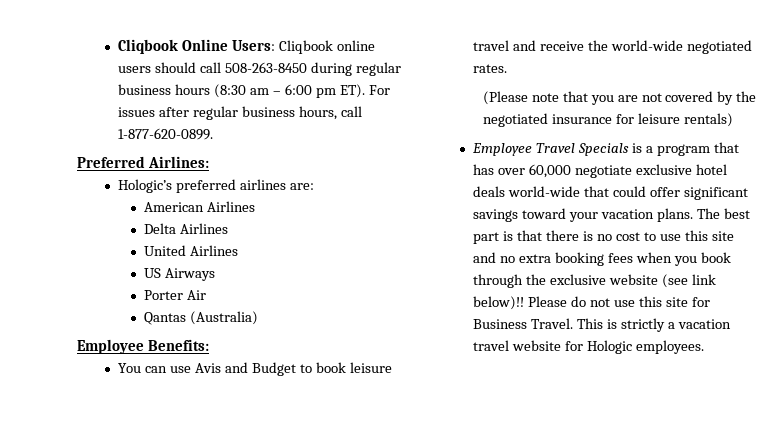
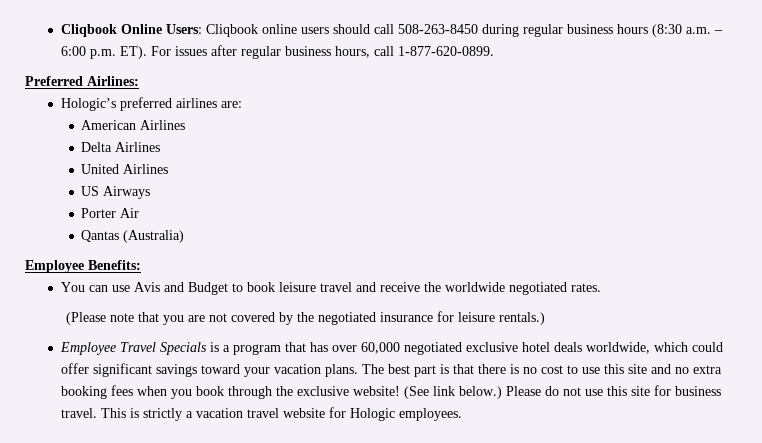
- Cliqbook Online Users: Cliqbook online users should call 508-263-8450 during regular business hours (8:30 am – 6:00 pm ET). For issues after regular business hours, call 1-877-620-0899.
+ Cliqbook Online Users: Cliqbook online users should call 508-263-8450 during regular business hours (8:30 a.m. – 6:00 p.m. ET). For issues after regular business hours, call 1-877-620-0899.
- You can use Avis and Budget to book leisure travel and receive the world-wide negotiated rates.
+ You can use Avis and Budget to book leisure travel and receive the worldwide negotiated rates.
- (Please note that you are not covered by the negotiated insurance for leisure rentals)
+ (Please note that you are not covered by the negotiated insurance for leisure rentals.)
- Employee Travel Specials is a program that has over 60,000 negotiate exclusive hotel deals world-wide that could offer significant savings toward your vacation plans.
+ Employee Travel Specials is a program that has over 60,000 negotiated exclusive hotel deals worldwide, which could offer significant savings toward your vacation plans.
- The best part is that there is no cost to use this site and no extra booking fees when you book through the exclusive website (see link below)!!
+ The best part is that there is no cost to use this site and no extra booking fees when you book through the exclusive website! (See link below.)
- Please do not use this site for Business Travel.
+ Please do not use this site for business travel.

